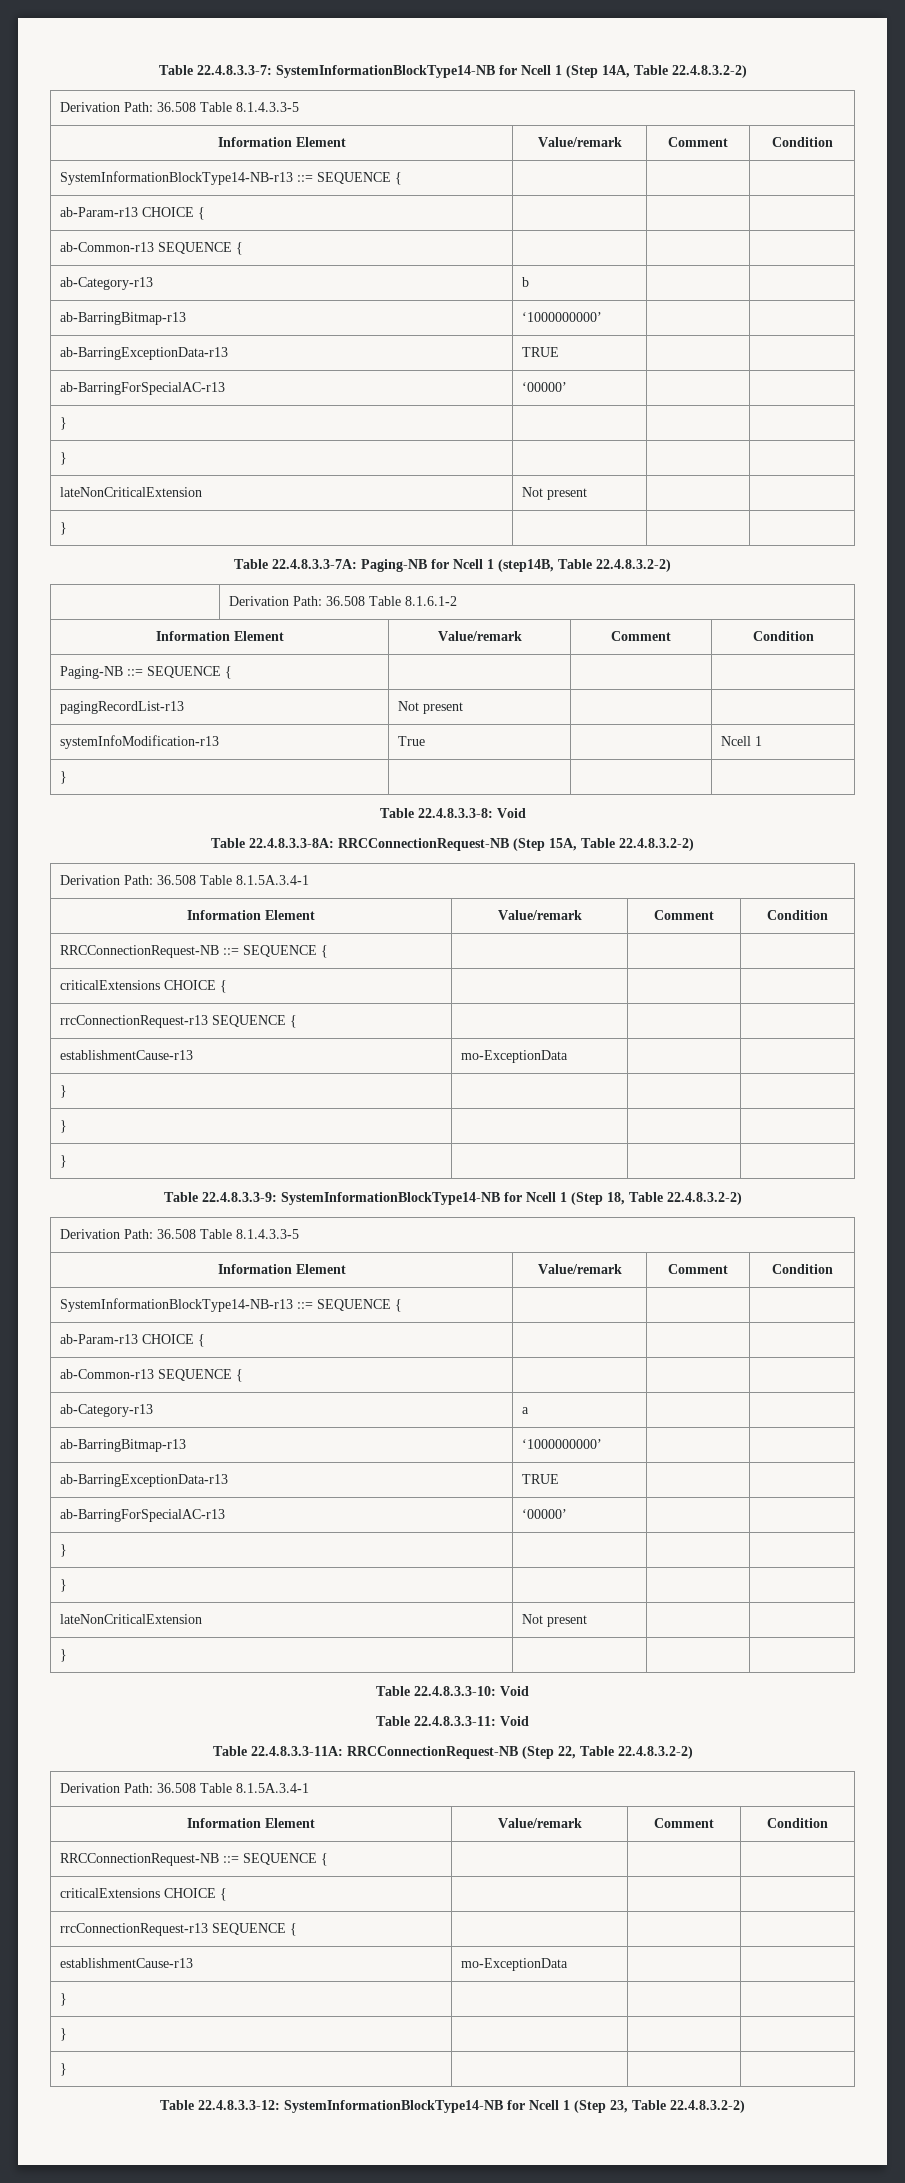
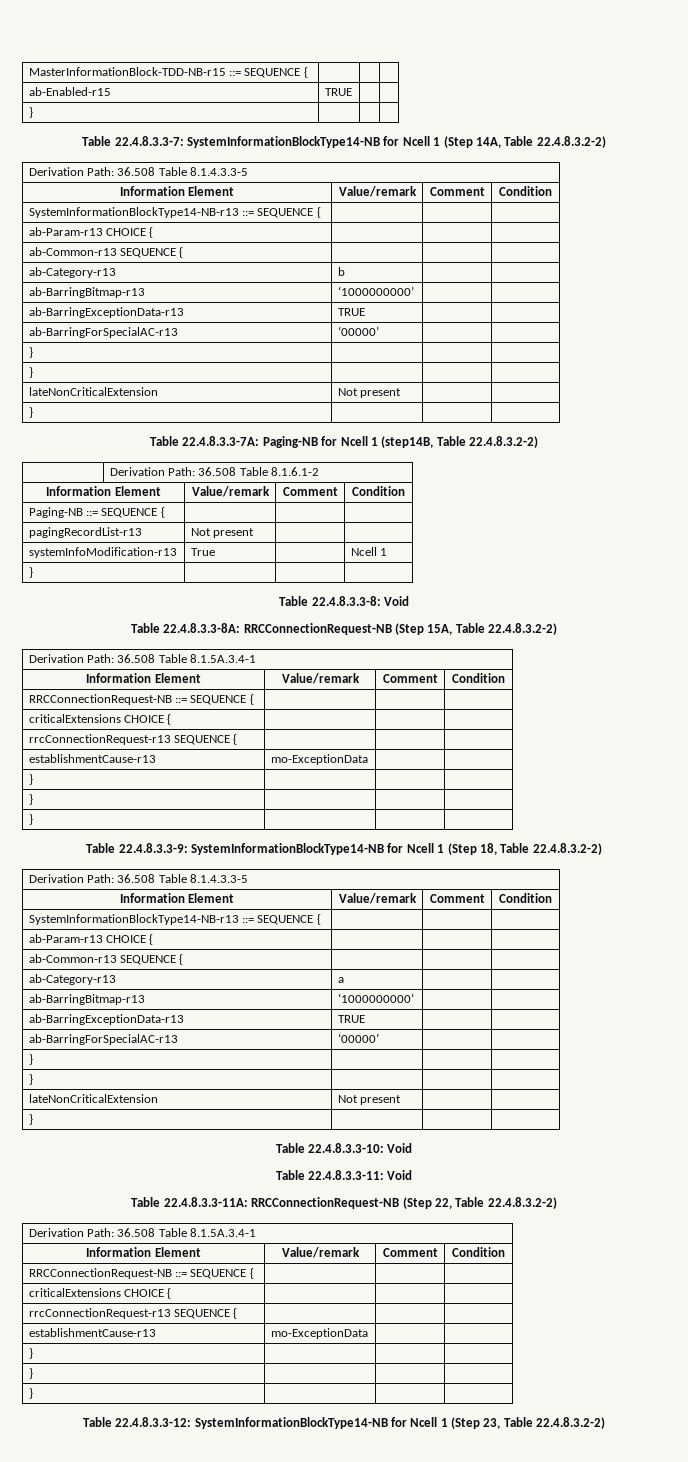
+ MasterInformationBlock-TDD-NB-r15 ::= SEQUENCE { | | |
+ ab-Enabled-r15 | TRUE | |
+ } | | |

